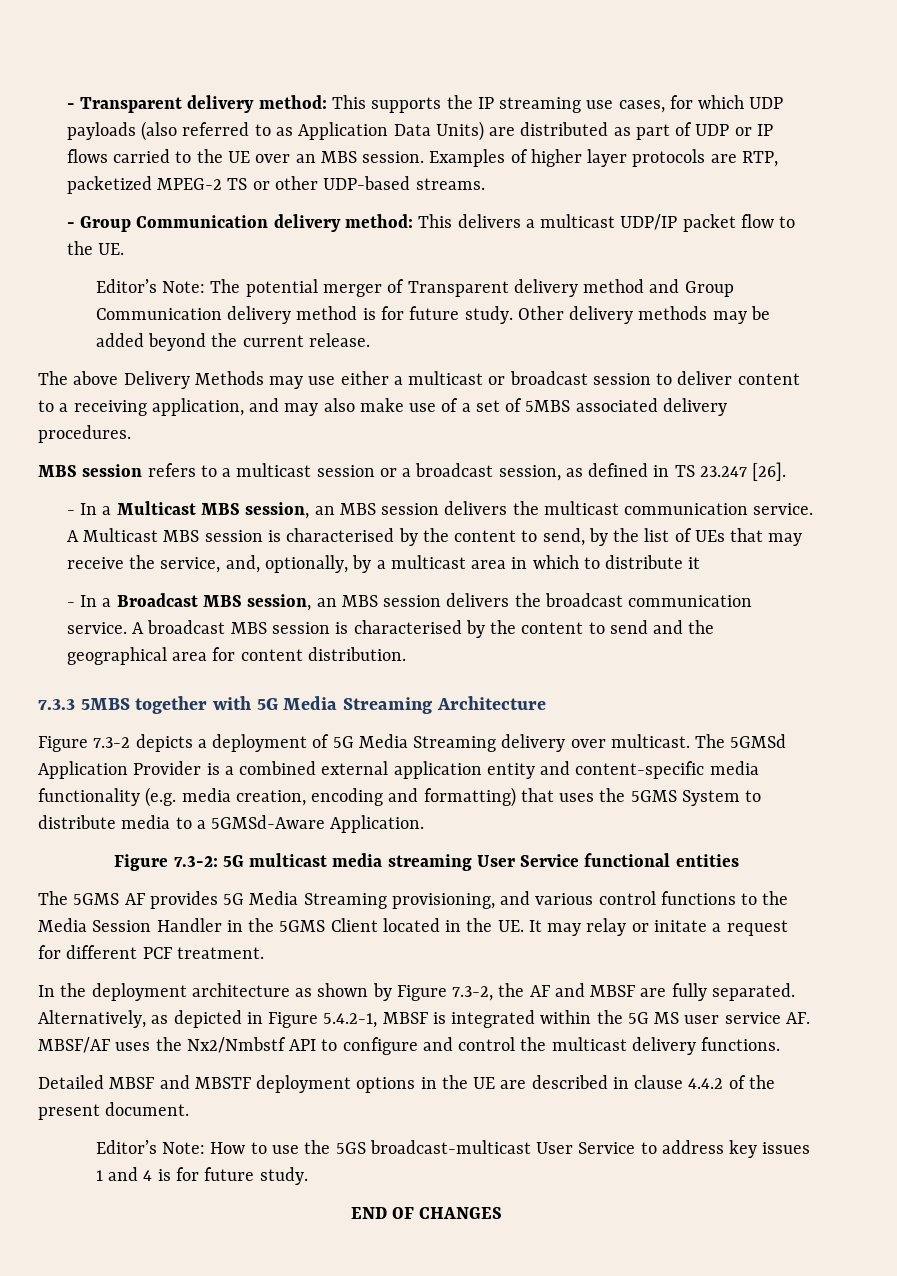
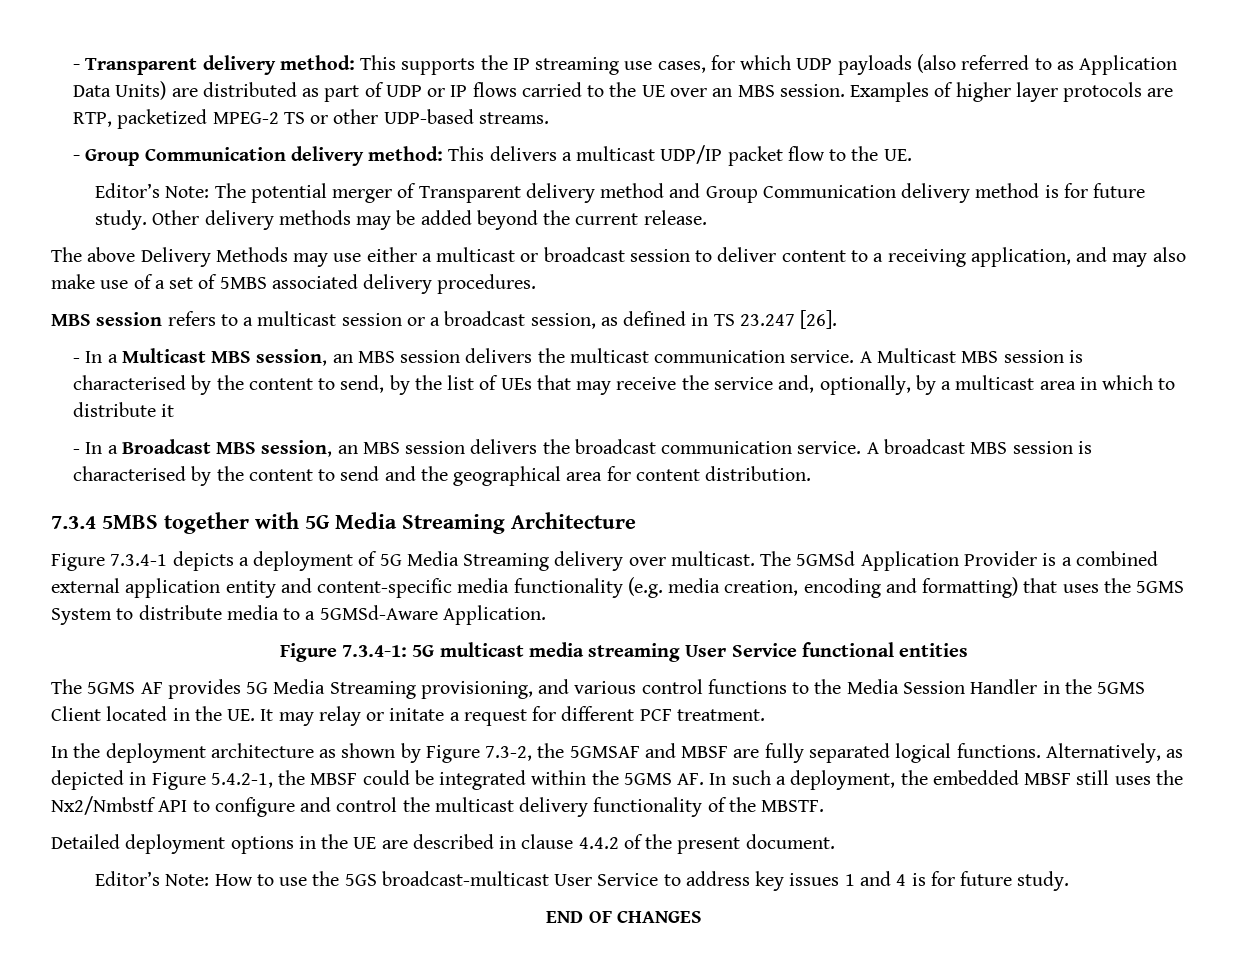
- A Multicast MBS session is characterised by the content to send, by the list of UEs that may receive the service, and, optionally, by a multicast area in which to distribute it
+ A Multicast MBS session is characterised by the content to send, by the list of UEs that may receive the service and, optionally, by a multicast area in which to distribute it
- 7.3.3 5MBS together with 5G Media Streaming Architecture
+ 7.3.4 5MBS together with 5G Media Streaming Architecture
- Figure 7.3-2 depicts a deployment of 5G Media Streaming delivery over multicast.
+ Figure 7.3.4-1 depicts a deployment of 5G Media Streaming delivery over multicast.
- Figure 7.3-2: 5G multicast media streaming User Service functional entities
+ Figure 7.3.4-1: 5G multicast media streaming User Service functional entities
- In the deployment architecture as shown by Figure 7.3-2, the AF and MBSF are fully separated.
+ In the deployment architecture as shown by Figure 7.3-2, the 5GMSAF and MBSF are fully separated logical functions.
- Alternatively, as depicted in Figure 5.4.2-1, MBSF is integrated within the 5G MS user service AF. MBSF/AF uses the Nx2/Nmbstf API to configure and control the multicast delivery functions.
- Detailed MBSF and MBSTF deployment options in the UE are described in clause 4.4.2 of the present document.
+ Alternatively, as depicted in Figure 5.4.2-1, the MBSF could be integrated within the 5GMS AF. In such a deployment, the embedded MBSF still uses the Nx2/Nmbstf API to configure and control the multicast delivery functionality of the MBSTF.
+ Detailed deployment options in the UE are described in clause 4.4.2 of the present document.

